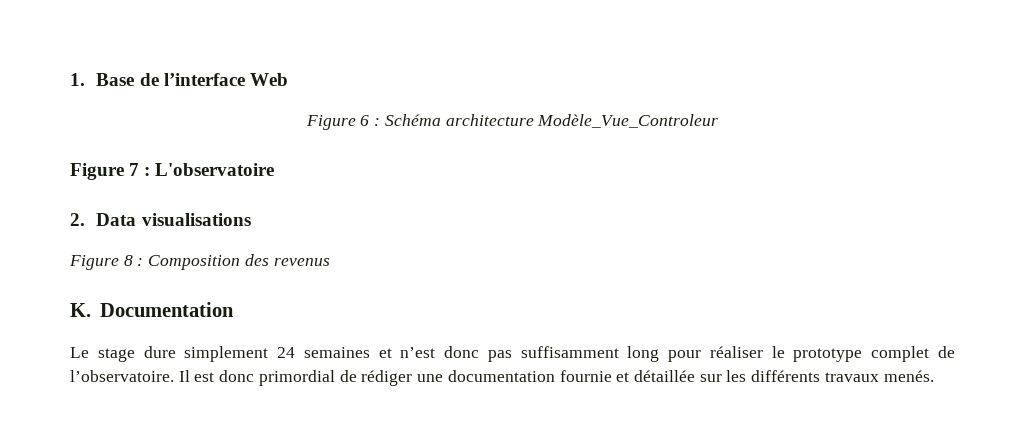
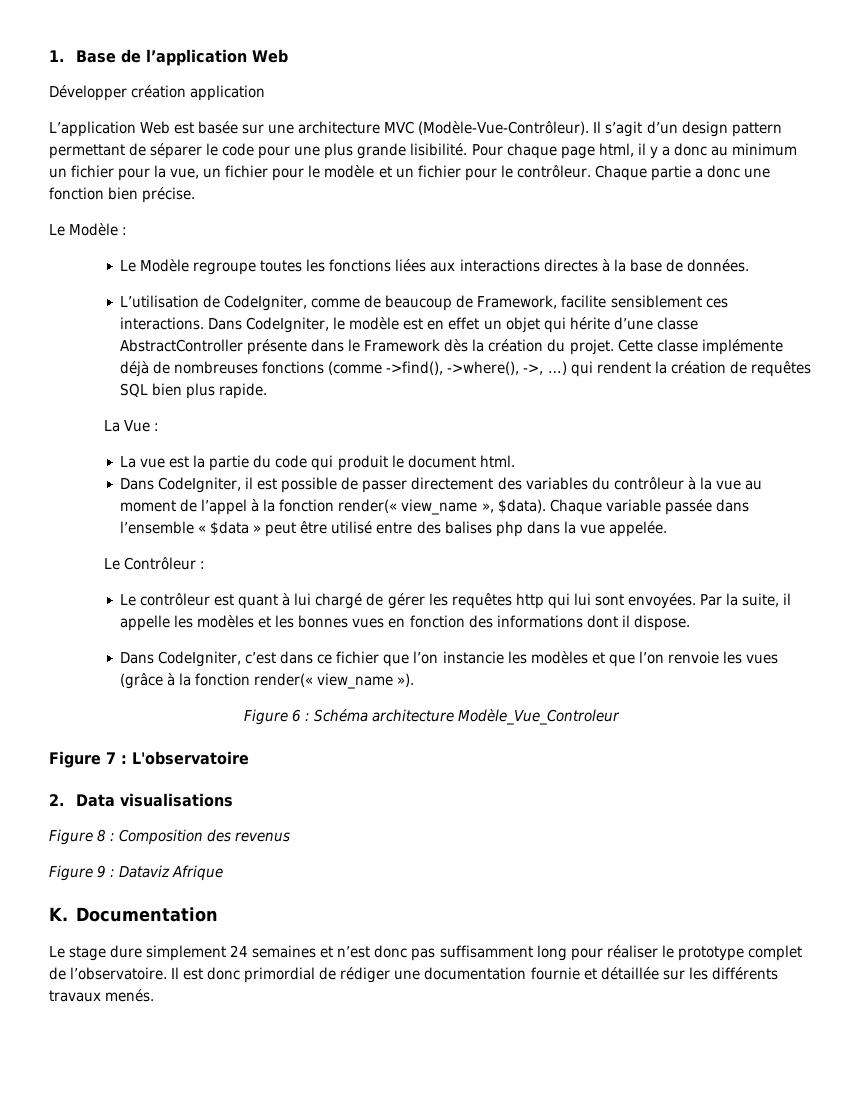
- 1. Base de l’interface Web
+ 1. Base de l’application Web
+ Développer création application
+ L’application Web est basée sur une architecture MVC (Modèle-Vue-Contrôleur). Il s’agit d’un design pattern permettant de séparer le code pour une plus grande lisibilité. Pour chaque page html, il y a donc au minimum un fichier pour la vue, un fichier pour le modèle et un fichier pour le contrôleur. Chaque partie a donc une fonction bien précise.
+ Le Modèle :
+ Le Modèle regroupe toutes les fonctions liées aux interactions directes à la base de données.
+ L’utilisation de CodeIgniter, comme de beaucoup de Framework, facilite sensiblement ces interactions. Dans CodeIgniter, le modèle est en effet un objet qui hérite d’une classe AbstractController présente dans le Framework dès la création du projet. Cette classe implémente déjà de nombreuses fonctions (comme ->find(), ->where(), ->, …) qui rendent la création de requêtes SQL bien plus rapide.
+ La Vue :
+ La vue est la partie du code qui produit le document html.
+ Dans CodeIgniter, il est possible de passer directement des variables du contrôleur à la vue au moment de l’appel à la fonction render(« view_name », $data). Chaque variable passée dans l’ensemble « $data » peut être utilisé entre des balises php dans la vue appelée.
+ Le Contrôleur :
+ Le contrôleur est quant à lui chargé de gérer les requêtes http qui lui sont envoyées. Par la suite, il appelle les modèles et les bonnes vues en fonction des informations dont il dispose.
+ Dans CodeIgniter, c’est dans ce fichier que l’on instancie les modèles et que l’on renvoie les vues (grâce à la fonction render(« view_name »).
+ Figure 9 : Dataviz Afrique

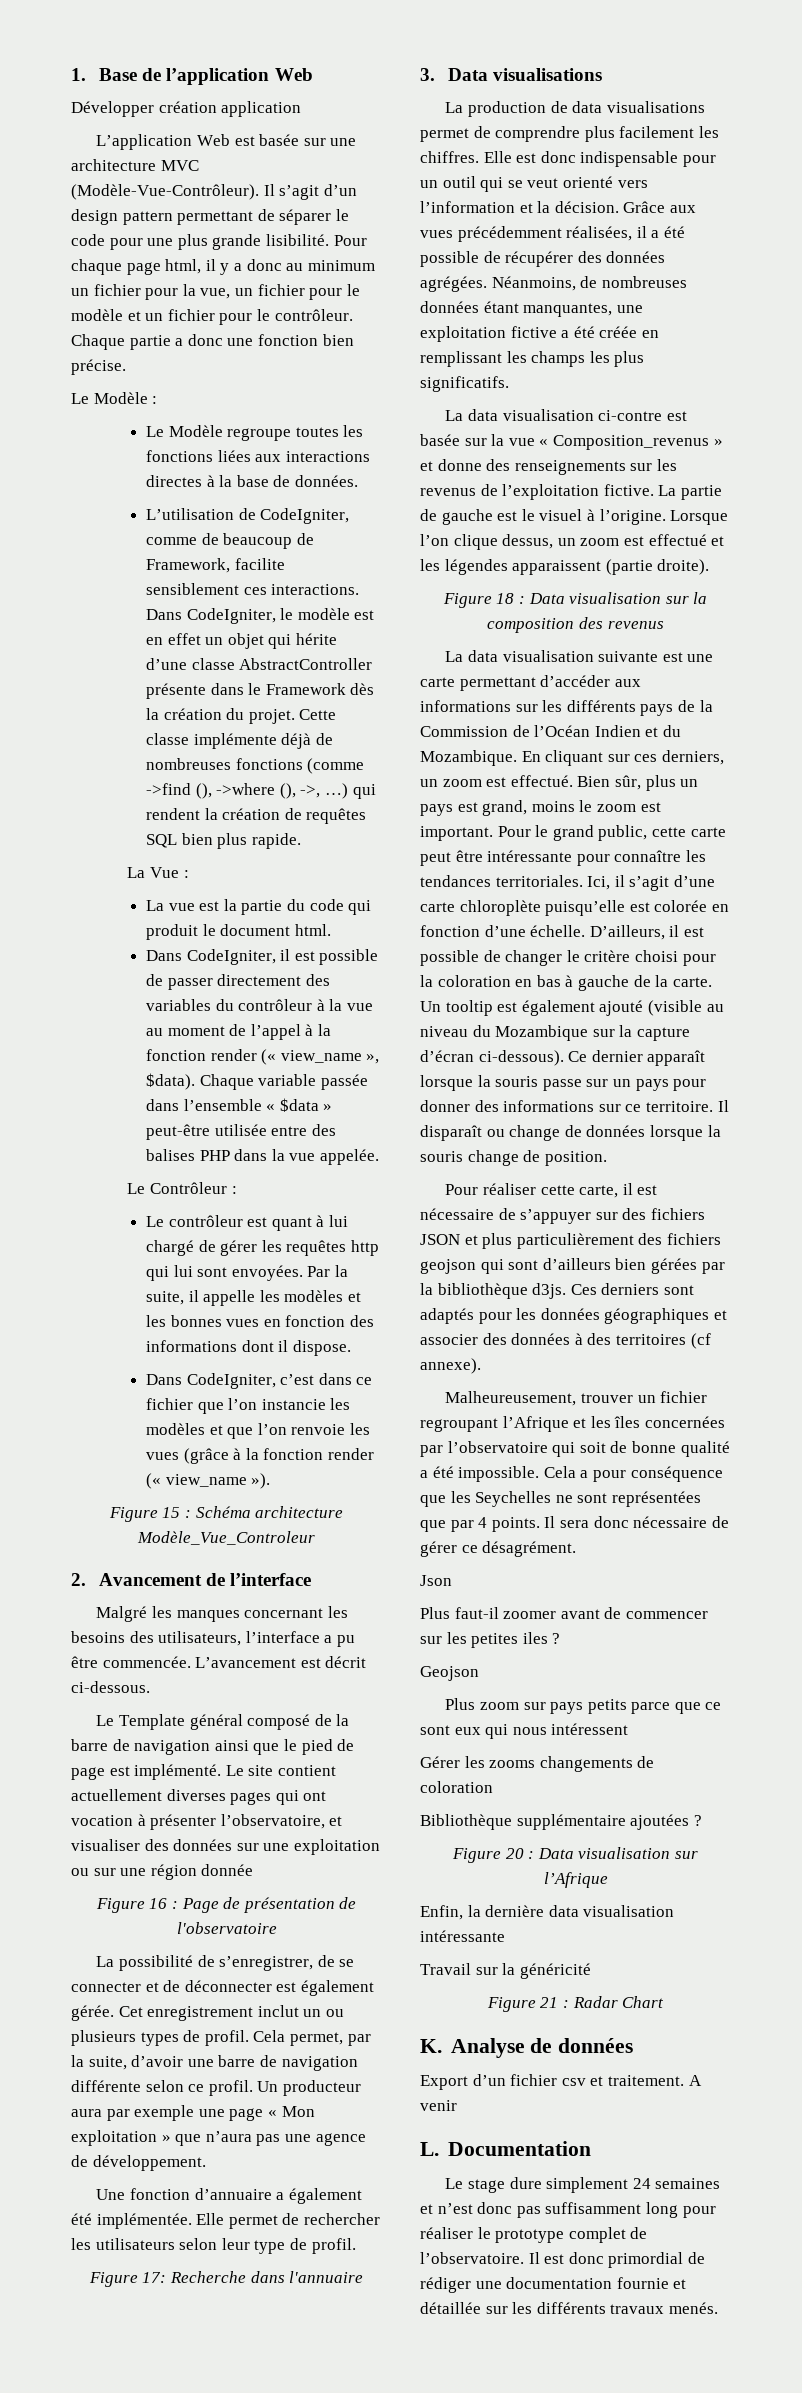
- Cette classe implémente déjà de nombreuses fonctions (comme ->find(), ->where(), ->, …) qui rendent la création de requêtes SQL bien plus rapide.
+ Cette classe implémente déjà de nombreuses fonctions (comme ->find (), ->where (), ->, …) qui rendent la création de requêtes SQL bien plus rapide.
- Dans CodeIgniter, il est possible de passer directement des variables du contrôleur à la vue au moment de l’appel à la fonction render(« view_name », $data).
+ Dans CodeIgniter, il est possible de passer directement des variables du contrôleur à la vue au moment de l’appel à la fonction render (« view_name », $data).
- Chaque variable passée dans l’ensemble « $data » peut être utilisé entre des balises php dans la vue appelée.
+ Chaque variable passée dans l’ensemble « $data » peut-être utilisée entre des balises PHP dans la vue appelée.
- Dans CodeIgniter, c’est dans ce fichier que l’on instancie les modèles et que l’on renvoie les vues (grâce à la fonction render(« view_name »).
+ Dans CodeIgniter, c’est dans ce fichier que l’on instancie les modèles et que l’on renvoie les vues (grâce à la fonction render (« view_name »).
- Figure 6 : Schéma architecture Modèle_Vue_Controleur
+ Figure 15 : Schéma architecture Modèle_Vue_Controleur
- Figure 7 : L'observatoire
- 2. Data visualisations
- Figure 8 : Composition des revenus
- Figure 9 : Dataviz Afrique
- K. Documentation
+ 2. Avancement de l’interface
+ Malgré les manques concernant les besoins des utilisateurs, l’interface a pu être commencée. L’avancement est décrit ci-dessous.
+ Le Template général composé de la barre de navigation ainsi que le pied de page est implémenté. Le site contient actuellement diverses pages qui ont vocation à présenter l’observatoire, et visualiser des données sur une exploitation ou sur une région donnée
+ Figure 16 : Page de présentation de l'observatoire
+ La possibilité de s’enregistrer, de se connecter et de déconnecter est également gérée. Cet enregistrement inclut un ou plusieurs types de profil. Cela permet, par la suite, d’avoir une barre de navigation différente selon ce profil. Un producteur aura par exemple une page « Mon exploitation » que n’aura pas une agence de développement.
+ Une fonction d’annuaire a également été implémentée. Elle permet de rechercher les utilisateurs selon leur type de profil.
+ Figure 17: Recherche dans l'annuaire
+ 3. Data visualisations
+ La production de data visualisations permet de comprendre plus facilement les chiffres. Elle est donc indispensable pour un outil qui se veut orienté vers l’information et la décision. Grâce aux vues précédemment réalisées, il a été possible de récupérer des données agrégées. Néanmoins, de nombreuses données étant manquantes, une exploitation fictive a été créée en remplissant les champs les plus significatifs.
+ La data visualisation ci-contre est basée sur la vue « Composition_revenus » et donne des renseignements sur les revenus de l’exploitation fictive. La partie de gauche est le visuel à l’origine. Lorsque l’on clique dessus, un zoom est effectué et les légendes apparaissent (partie droite).
+ Figure 18 : Data visualisation sur la composition des revenus
+ La data visualisation suivante est une carte permettant d’accéder aux informations sur les différents pays de la Commission de l’Océan Indien et du Mozambique. En cliquant sur ces derniers, un zoom est effectué. Bien sûr, plus un pays est grand, moins le zoom est important. Pour le grand public, cette carte peut être intéressante pour connaître les tendances territoriales. Ici, il s’agit d’une carte chloroplète puisqu’elle est colorée en fonction d’une échelle. D’ailleurs, il est possible de changer le critère choisi pour la coloration en bas à gauche de la carte. Un tooltip est également ajouté (visible au niveau du Mozambique sur la capture d’écran ci-dessous). Ce dernier apparaît lorsque la souris passe sur un pays pour donner des informations sur ce territoire. Il disparaît ou change de données lorsque la souris change de position.
+ Pour réaliser cette carte, il est nécessaire de s’appuyer sur des fichiers JSON et plus particulièrement des fichiers geojson qui sont d’ailleurs bien gérées par la bibliothèque d3js. Ces derniers sont adaptés pour les données géographiques et associer des données à des territoires (cf annexe).
+ Malheureusement, trouver un fichier regroupant l’Afrique et les îles concernées par l’observatoire qui soit de bonne qualité a été impossible. Cela a pour conséquence que les Seychelles ne sont représentées que par 4 points. Il sera donc nécessaire de gérer ce désagrément.
+ Json
+ Plus faut-il zoomer avant de commencer sur les petites iles ?
+ Geojson
+ Plus zoom sur pays petits parce que ce sont eux qui nous intéressent
+ Gérer les zooms changements de coloration
+ Bibliothèque supplémentaire ajoutées ?
+ Figure 20 : Data visualisation sur l’Afrique
+ Enfin, la dernière data visualisation intéressante
+ Travail sur la généricité
+ Figure 21 : Radar Chart
+ K. Analyse de données
+ Export d’un fichier csv et traitement. A venir
+ L. Documentation

